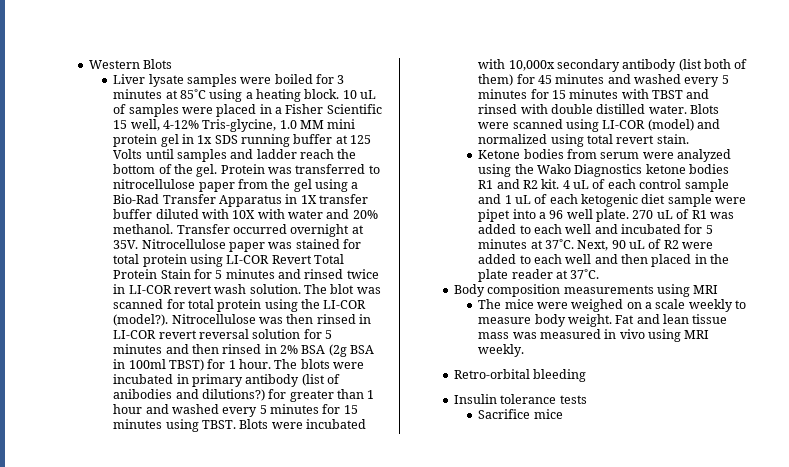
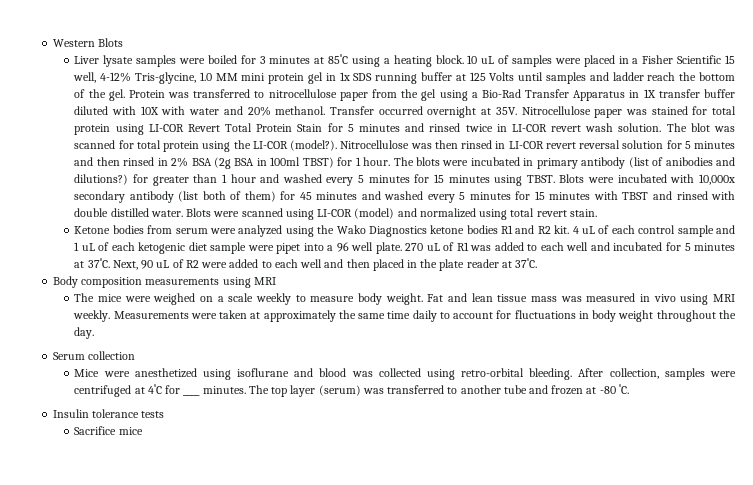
- Fat and lean tissue mass was measured in vivo using MRI weekly.
- Retro-orbital bleeding
+ Fat and lean tissue mass was measured in vivo using MRI weekly. Measurements were taken at approximately the same time daily to account for fluctuations in body weight throughout the day.
+ Serum collection
+ Mice were anesthetized using isoflurane and blood was collected using retro-orbital bleeding. After collection, samples were centrifuged at 4˚C for ____ minutes. The top layer (serum) was transferred to another tube and frozen at -80 ˚C.

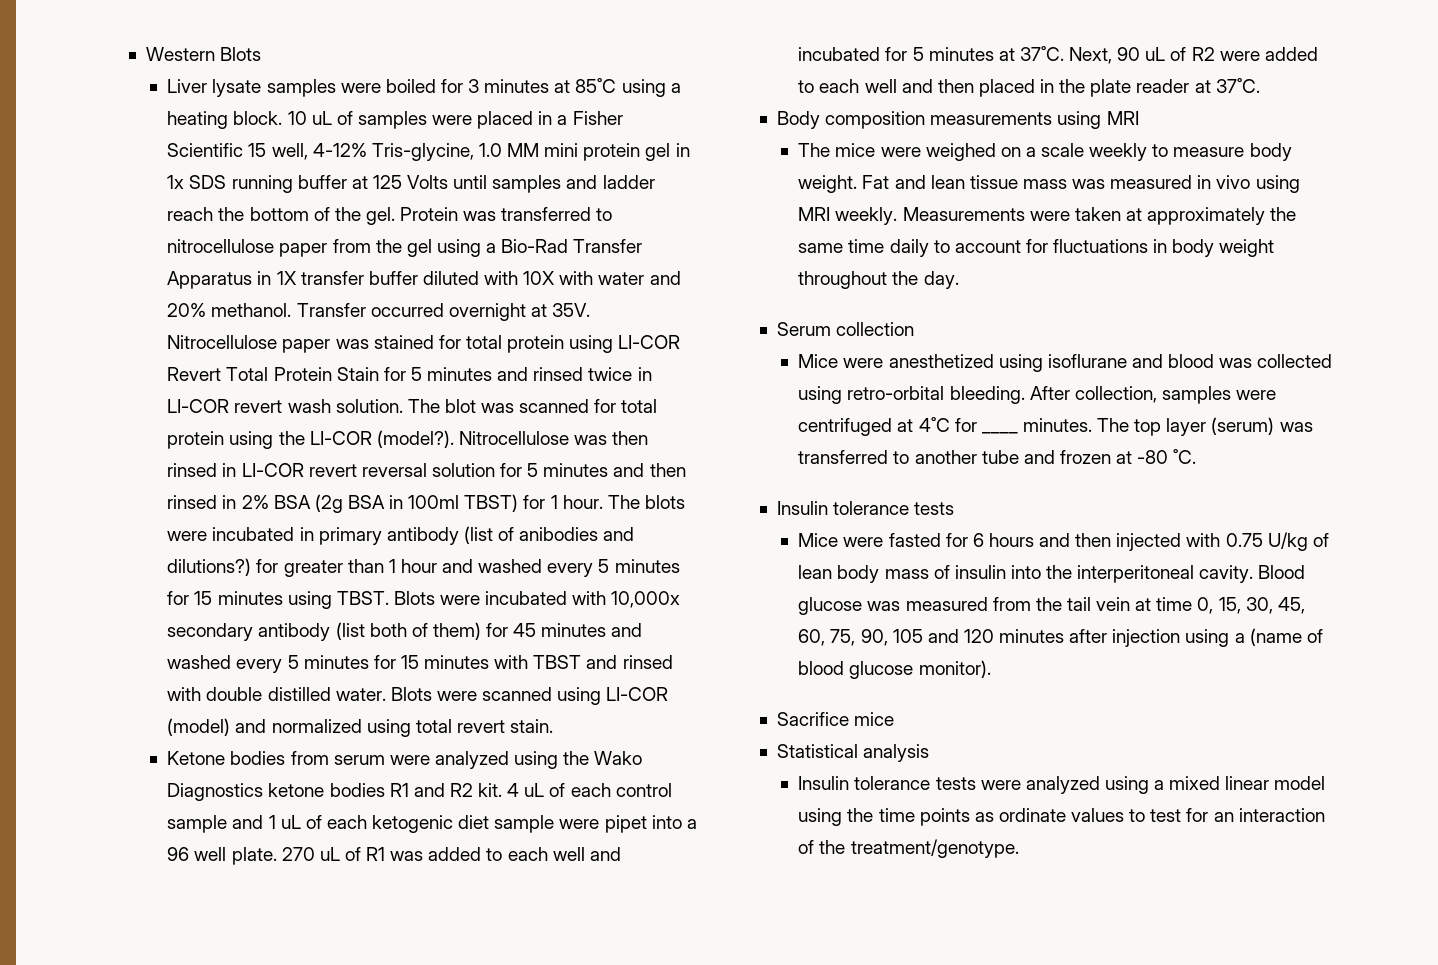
+ Mice were fasted for 6 hours and then injected with 0.75 U/kg of lean body mass of insulin into the interperitoneal cavity. Blood glucose was measured from the tail vein at time 0, 15, 30, 45, 60, 75, 90, 105 and 120 minutes after injection using a (name of blood glucose monitor).
  Sacrifice mice
+ Statistical analysis
+ Insulin tolerance tests were analyzed using a mixed linear model using the time points as ordinate values to test for an interaction of the treatment/genotype.

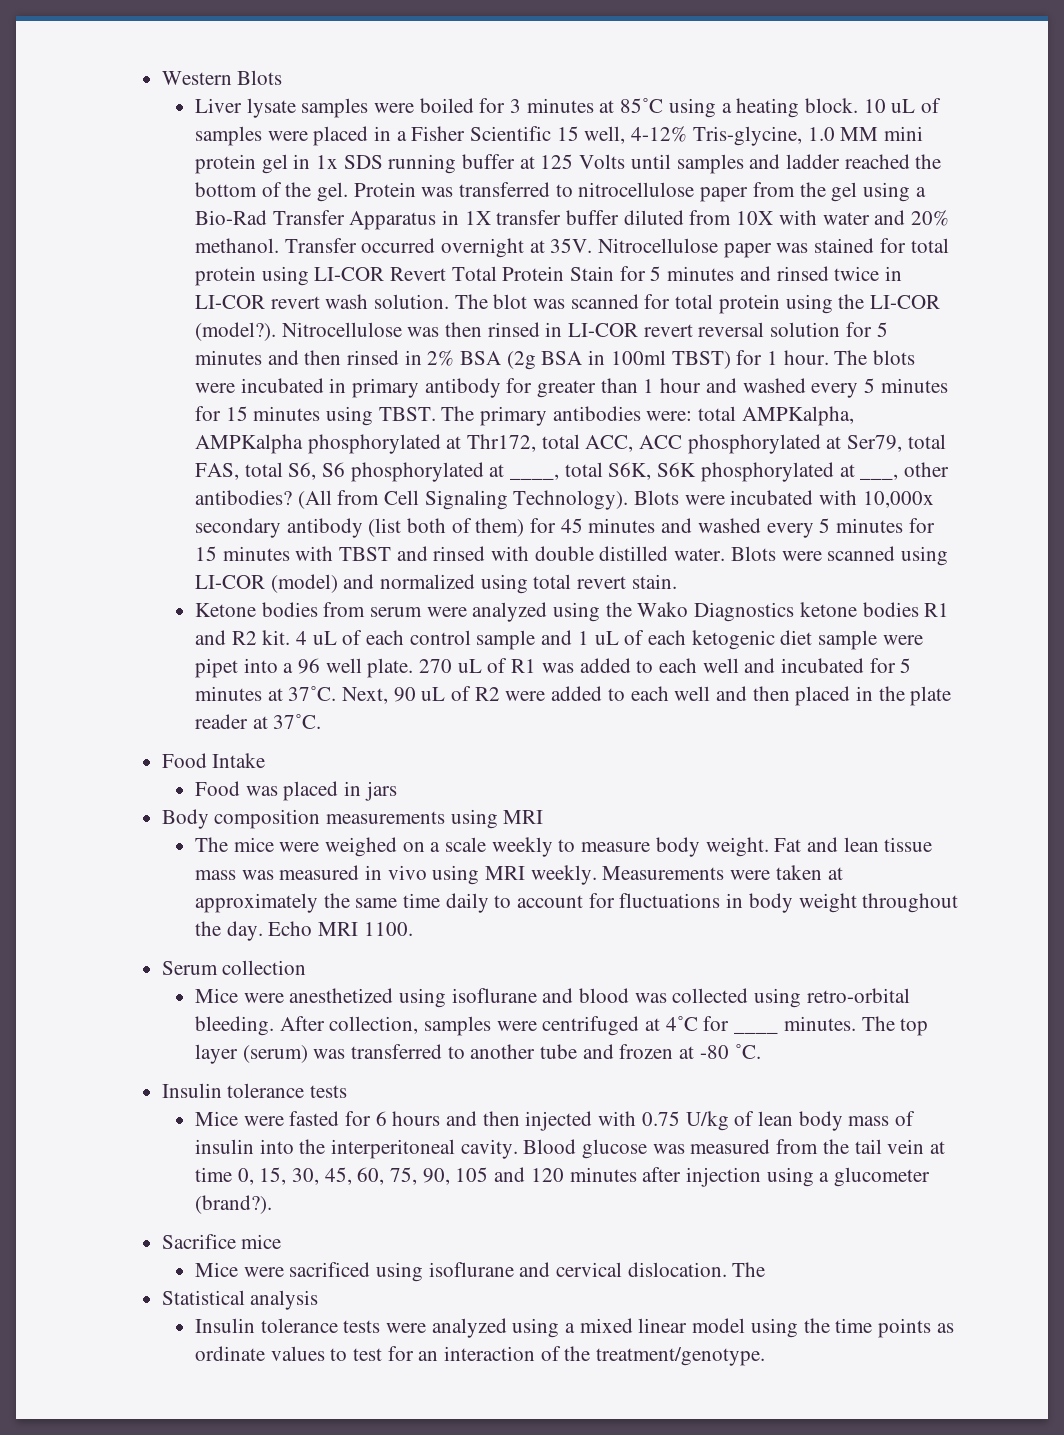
- 10 uL of samples were placed in a Fisher Scientific 15 well, 4-12% Tris-glycine, 1.0 MM mini protein gel in 1x SDS running buffer at 125 Volts until samples and ladder reach the bottom of the gel.
+ 10 uL of samples were placed in a Fisher Scientific 15 well, 4-12% Tris-glycine, 1.0 MM mini protein gel in 1x SDS running buffer at 125 Volts until samples and ladder reached the bottom of the gel.
- Protein was transferred to nitrocellulose paper from the gel using a Bio-Rad Transfer Apparatus in 1X transfer buffer diluted with 10X with water and 20% methanol.
+ Protein was transferred to nitrocellulose paper from the gel using a Bio-Rad Transfer Apparatus in 1X transfer buffer diluted from 10X with water and 20% methanol.
- The blots were incubated in primary antibody (list of anibodies and dilutions?) for greater than 1 hour and washed every 5 minutes for 15 minutes using TBST.
+ The blots were incubated in primary antibody for greater than 1 hour and washed every 5 minutes for 15 minutes using TBST.
+ The primary antibodies were: total AMPKalpha, AMPKalpha phosphorylated at Thr172, total ACC, ACC phosphorylated at Ser79, total FAS, total S6, S6 phosphorylated at ____, total S6K, S6K phosphorylated at ___, other antibodies? (All from Cell Signaling Technology).
+ Food Intake
+ Food was placed in jars
+ Echo MRI 1100.
- Blood glucose was measured from the tail vein at time 0, 15, 30, 45, 60, 75, 90, 105 and 120 minutes after injection using a (name of blood glucose monitor).
+ Blood glucose was measured from the tail vein at time 0, 15, 30, 45, 60, 75, 90, 105 and 120 minutes after injection using a glucometer (brand?).
  Sacrifice mice
+ Mice were sacrificed using isoflurane and cervical dislocation. The

